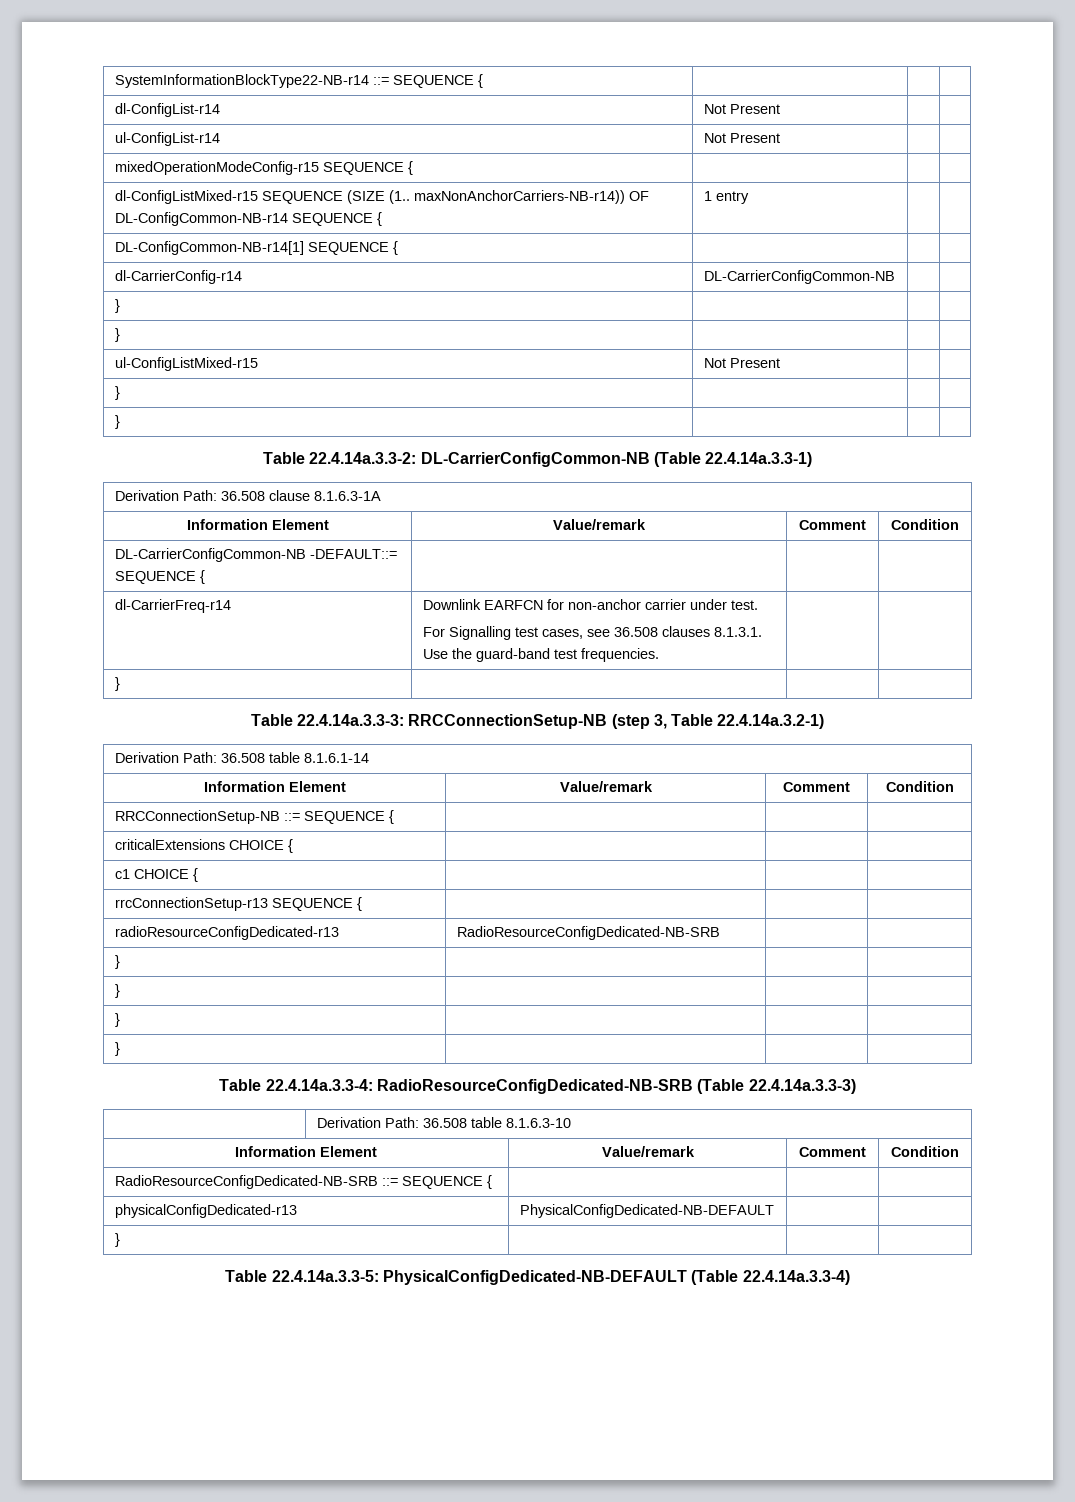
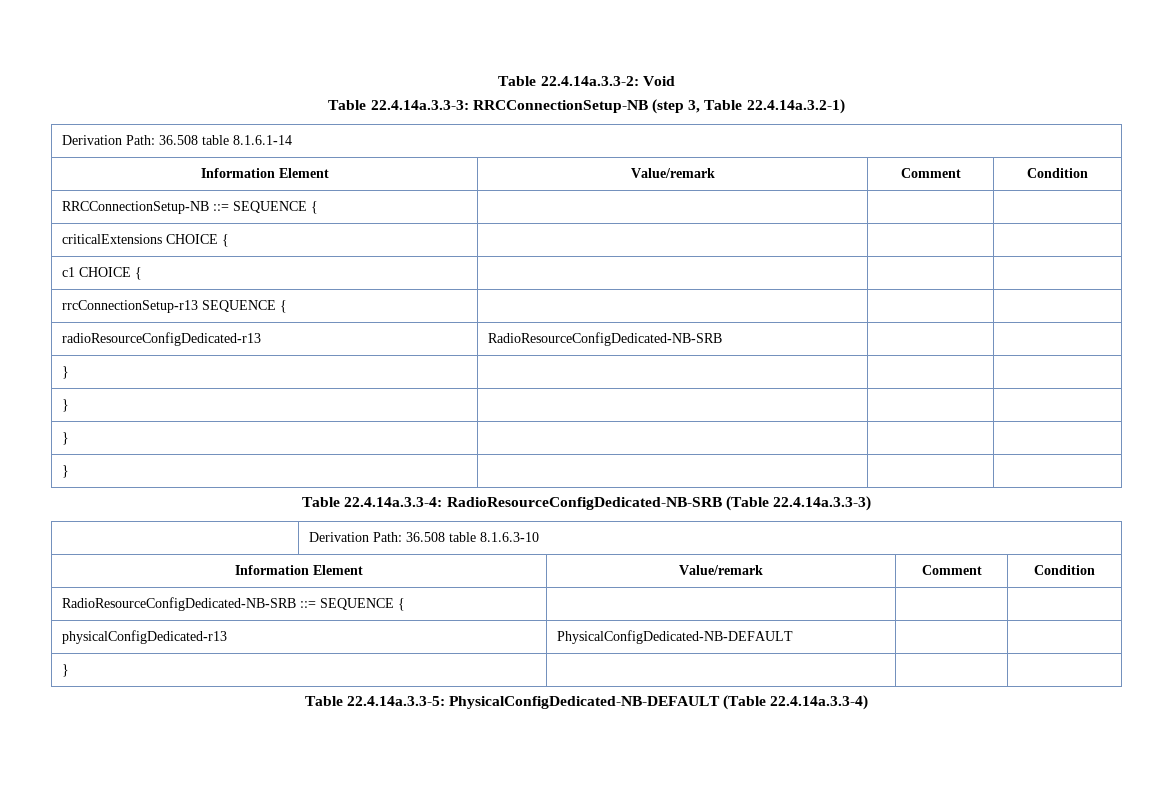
- SystemInformationBlockType22-NB-r14 ::= SEQUENCE { | | |
- dl-ConfigList-r14 | Not Present | |
- ul-ConfigList-r14 | Not Present | |
- mixedOperationModeConfig-r15 SEQUENCE { | | |
- dl-ConfigListMixed-r15 SEQUENCE (SIZE (1.. maxNonAnchorCarriers-NB-r14)) OF DL-ConfigCommon-NB-r14 SEQUENCE { | 1 entry | |
- DL-ConfigCommon-NB-r14[1] SEQUENCE { | | |
- dl-CarrierConfig-r14 | DL-CarrierConfigCommon-NB | |
- } | | |
- } | | |
- ul-ConfigListMixed-r15 | Not Present | |
- } | | |
- } | | |
- Table 22.4.14a.3.3-2: DL-CarrierConfigCommon-NB (Table 22.4.14a.3.3-1)
- Derivation Path: 36.508 clause 8.1.6.3-1A
- Information Element | Value/remark | Comment | Condition
- DL-CarrierConfigCommon-NB -DEFAULT::= SEQUENCE { | | |
- dl-CarrierFreq-r14 | Downlink EARFCN for non-anchor carrier under test.
- For Signalling test cases, see 36.508 clauses 8.1.3.1. Use the guard-band test frequencies. | |
- } | | |
+ Table 22.4.14a.3.3-2: Void

